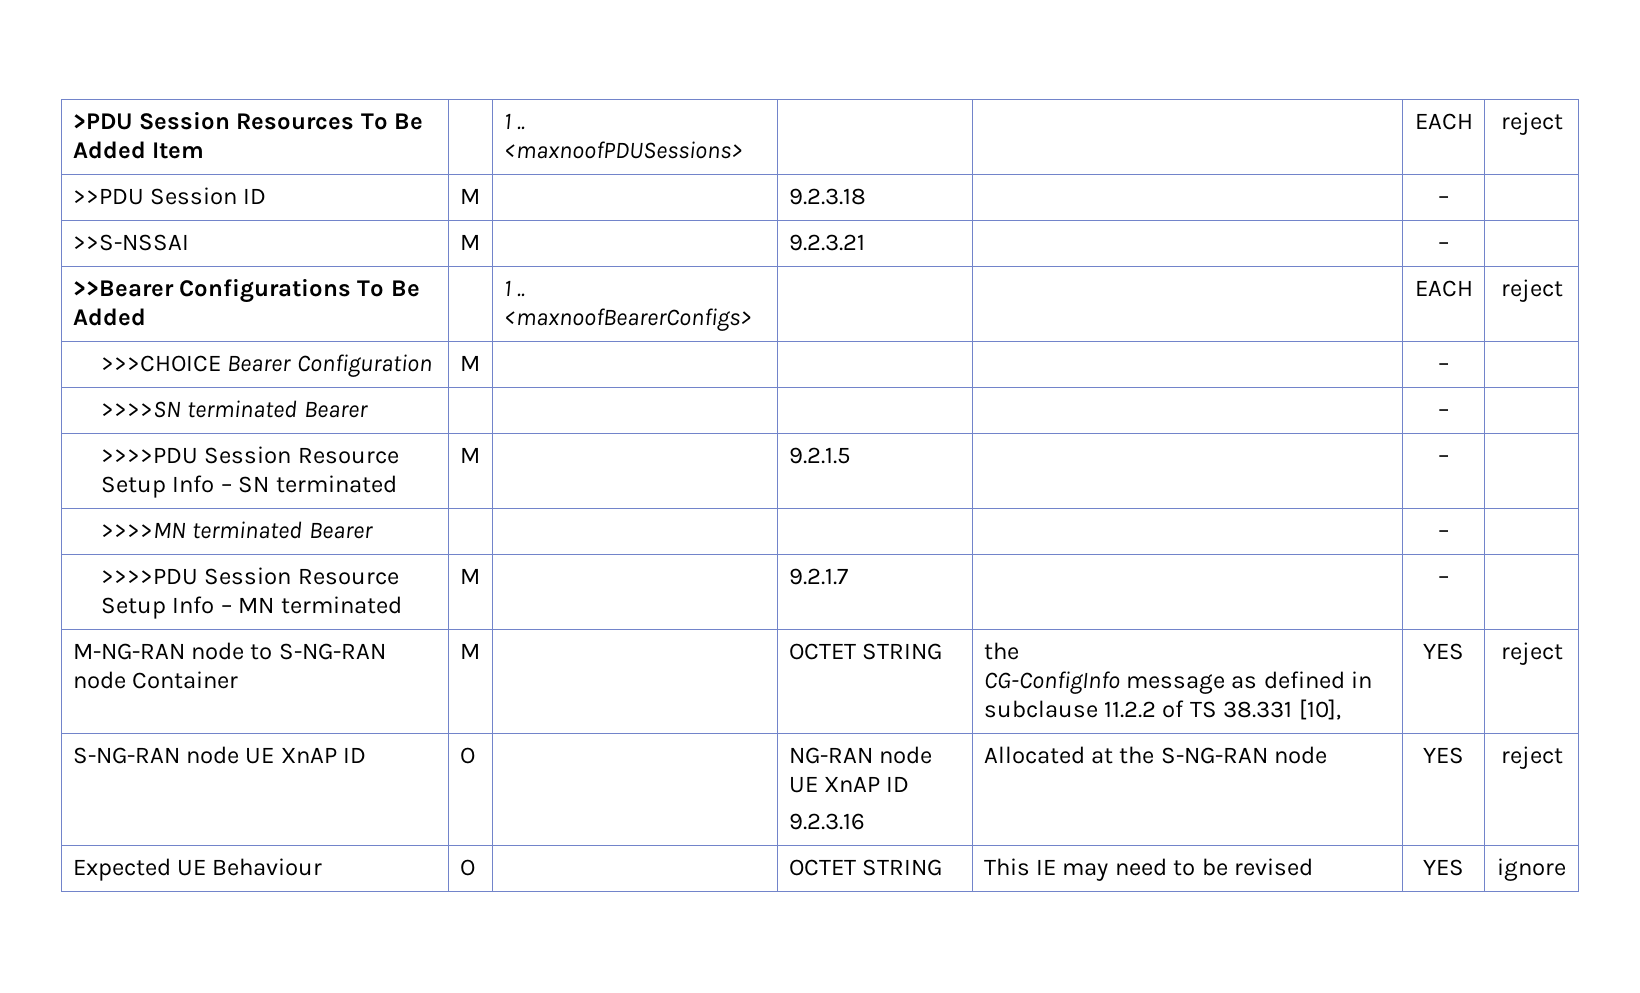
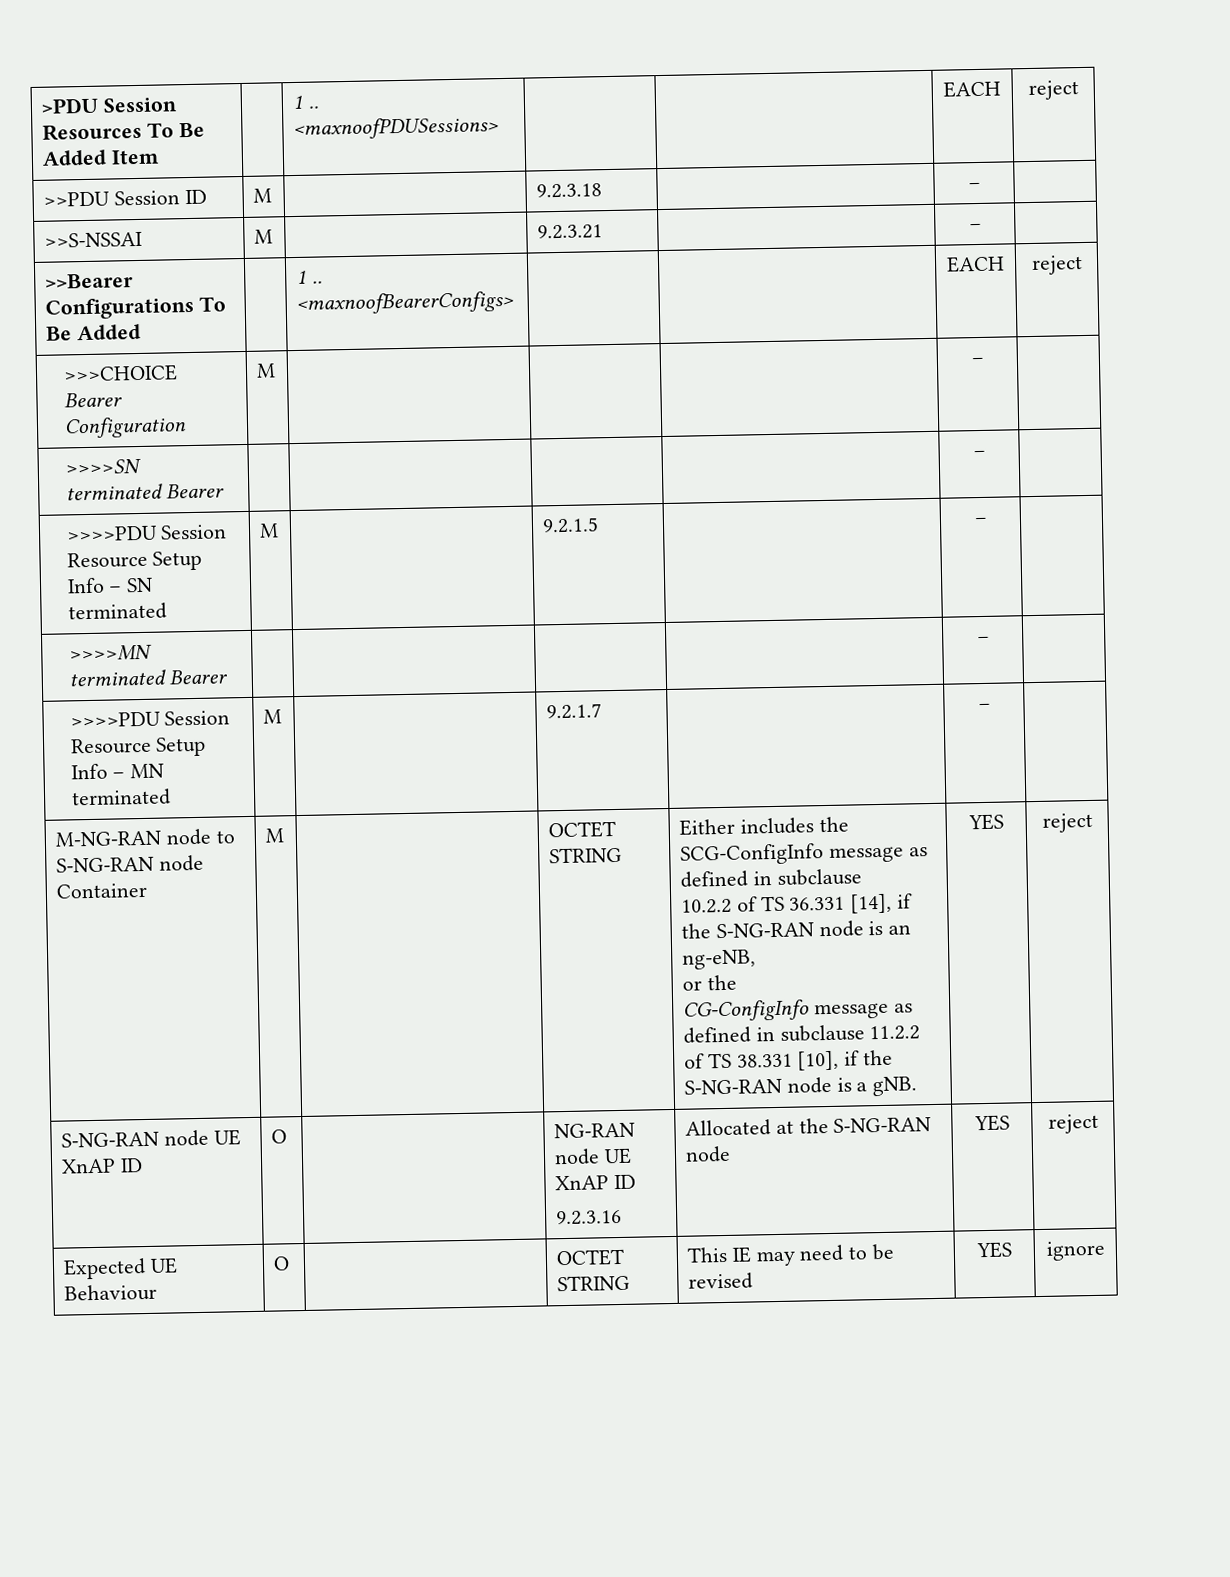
- OCTET STRING | the
+ OCTET STRING | Either includes the SCG-ConfigInfo message as defined in subclause
+ 10.2.2 of TS 36.331 [14], if the S-NG-RAN node is an ng-eNB,
+ or the
- CG-ConfigInfo message as defined in subclause 11.2.2 of TS 38.331 [10],
+ CG-ConfigInfo message as defined in subclause 11.2.2 of TS 38.331 [10], if the S-NG-RAN node is a gNB.

